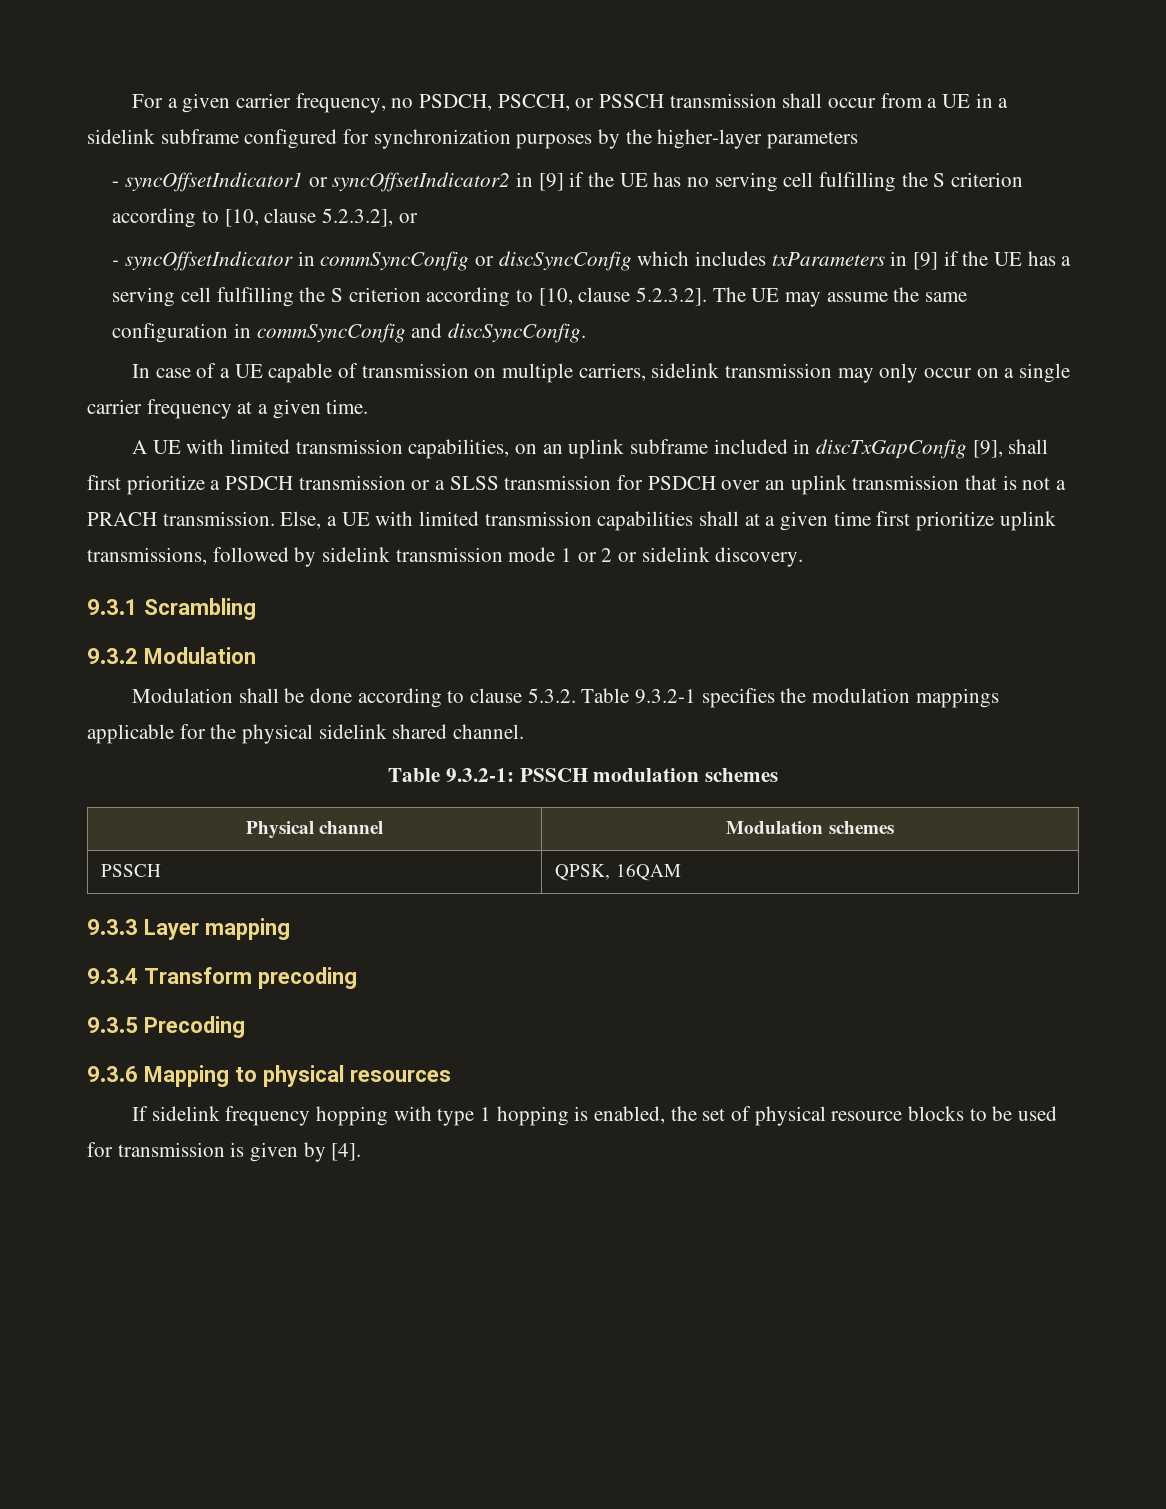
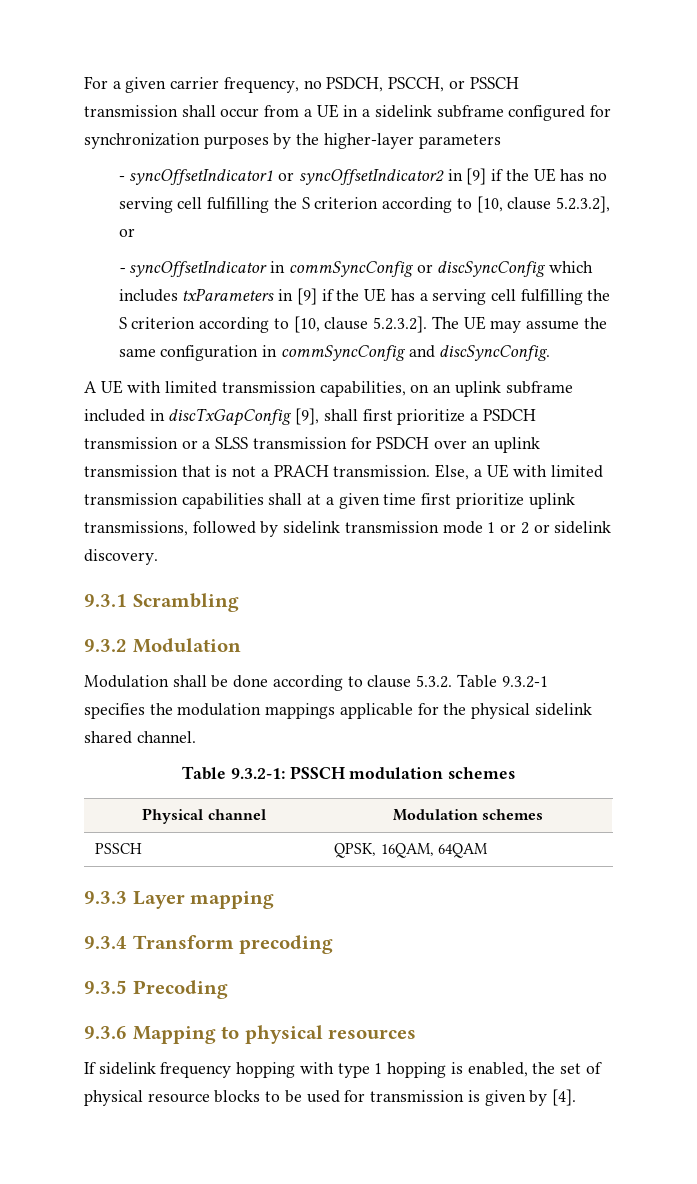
- In case of a UE capable of transmission on multiple carriers, sidelink transmission may only occur on a single carrier frequency at a given time.
- PSSCH | QPSK, 16QAM
+ PSSCH | QPSK, 16QAM, 64QAM

